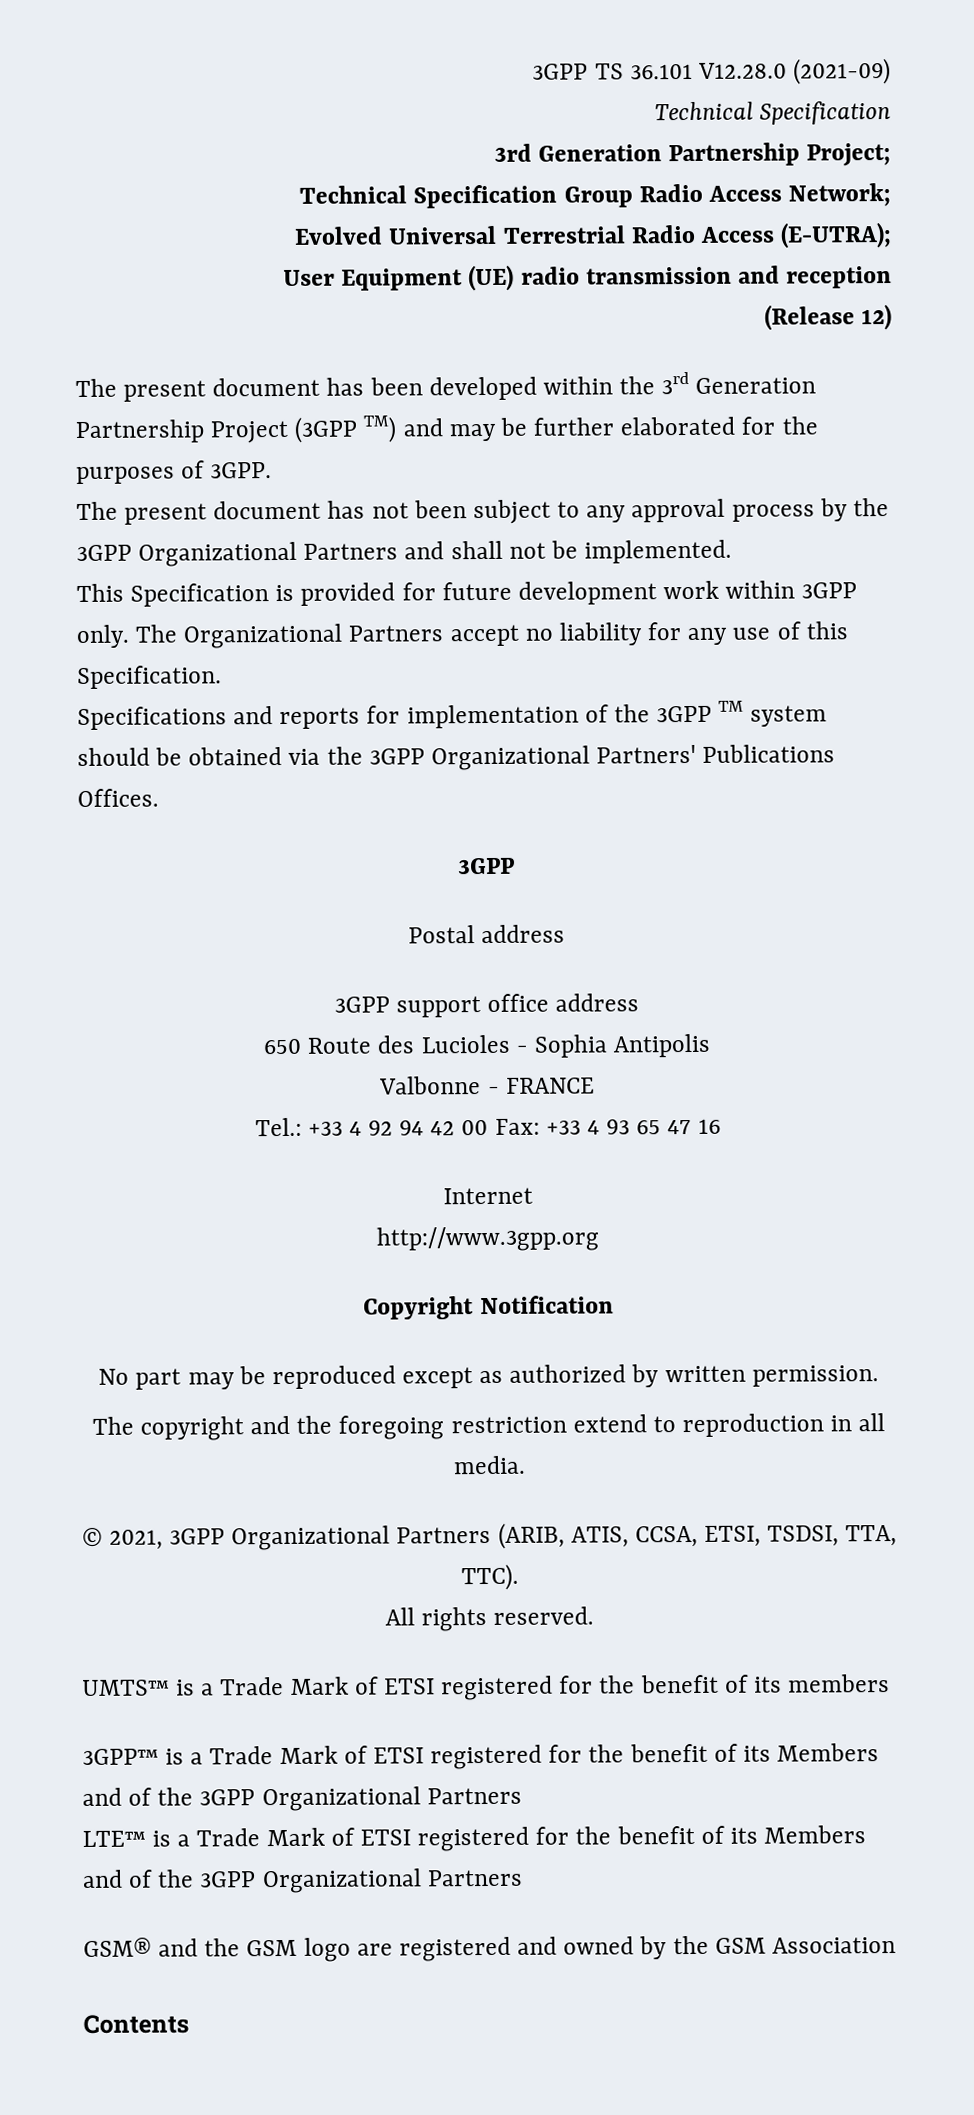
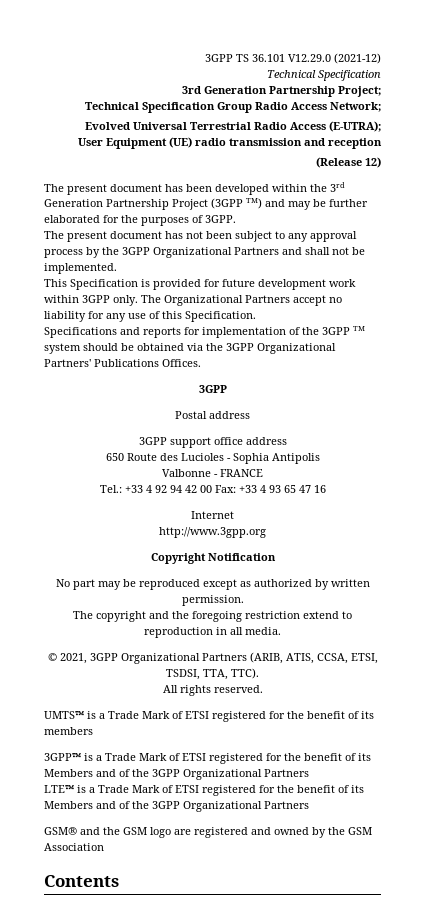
- 3GPP TS 36.101 V12.28.0 (2021-09)
+ 3GPP TS 36.101 V12.29.0 (2021-12)

